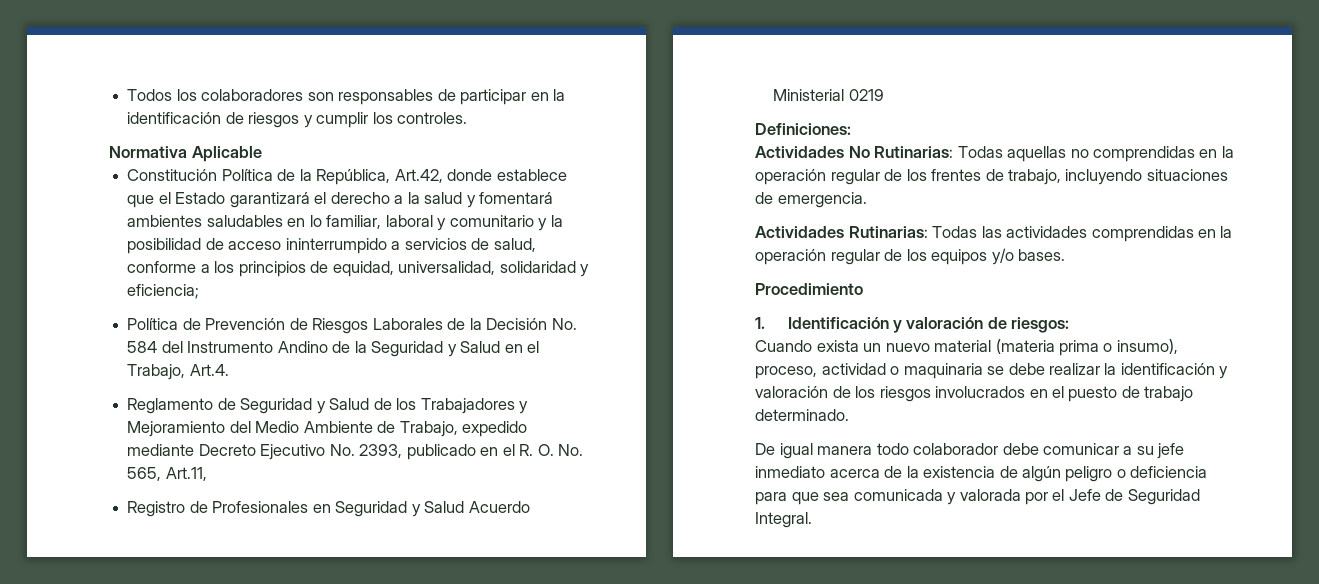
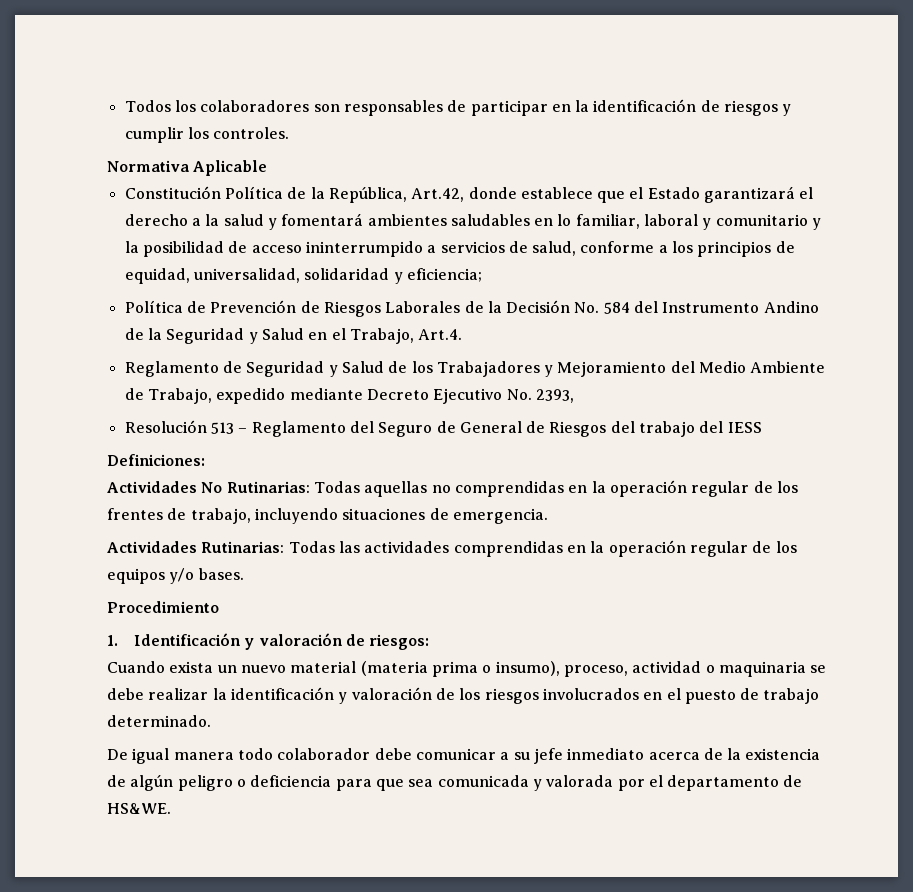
- Reglamento de Seguridad y Salud de los Trabajadores y Mejoramiento del Medio Ambiente de Trabajo, expedido mediante Decreto Ejecutivo No. 2393, publicado en el R. O. No. 565, Art.11,
- Registro de Profesionales en Seguridad y Salud Acuerdo Ministerial 0219
+ Reglamento de Seguridad y Salud de los Trabajadores y Mejoramiento del Medio Ambiente de Trabajo, expedido mediante Decreto Ejecutivo No. 2393,
+ Resolución 513 – Reglamento del Seguro de General de Riesgos del trabajo del IESS
- De igual manera todo colaborador debe comunicar a su jefe inmediato acerca de la existencia de algún peligro o deficiencia para que sea comunicada y valorada por el Jefe de Seguridad Integral.
+ De igual manera todo colaborador debe comunicar a su jefe inmediato acerca de la existencia de algún peligro o deficiencia para que sea comunicada y valorada por el departamento de HS&WE.

